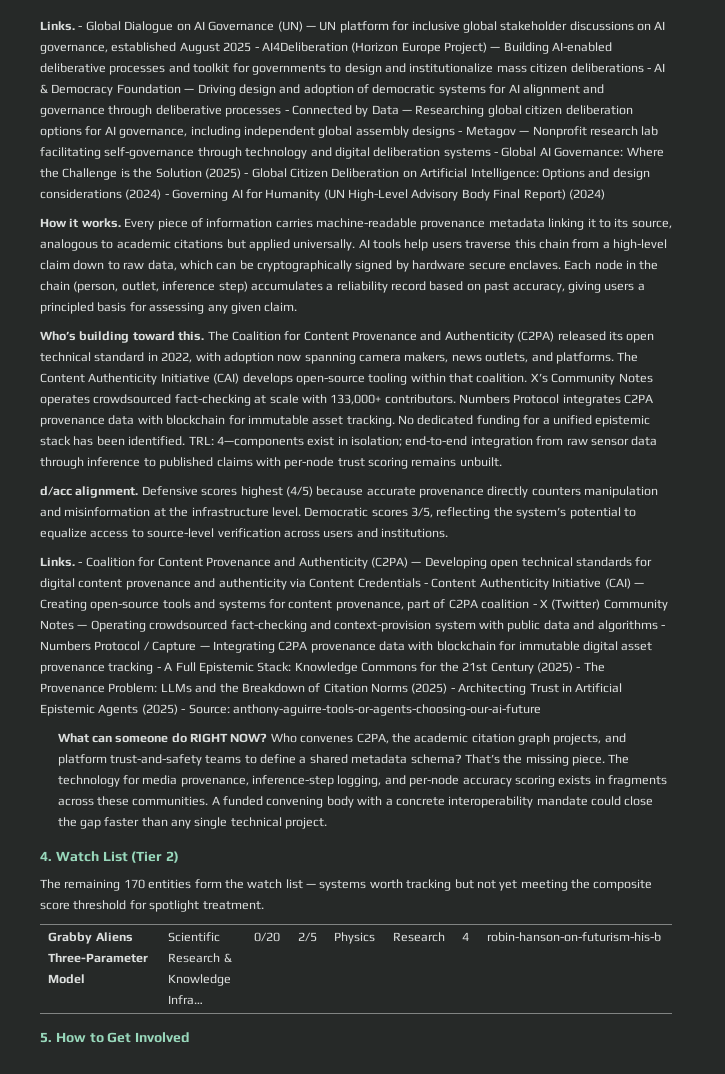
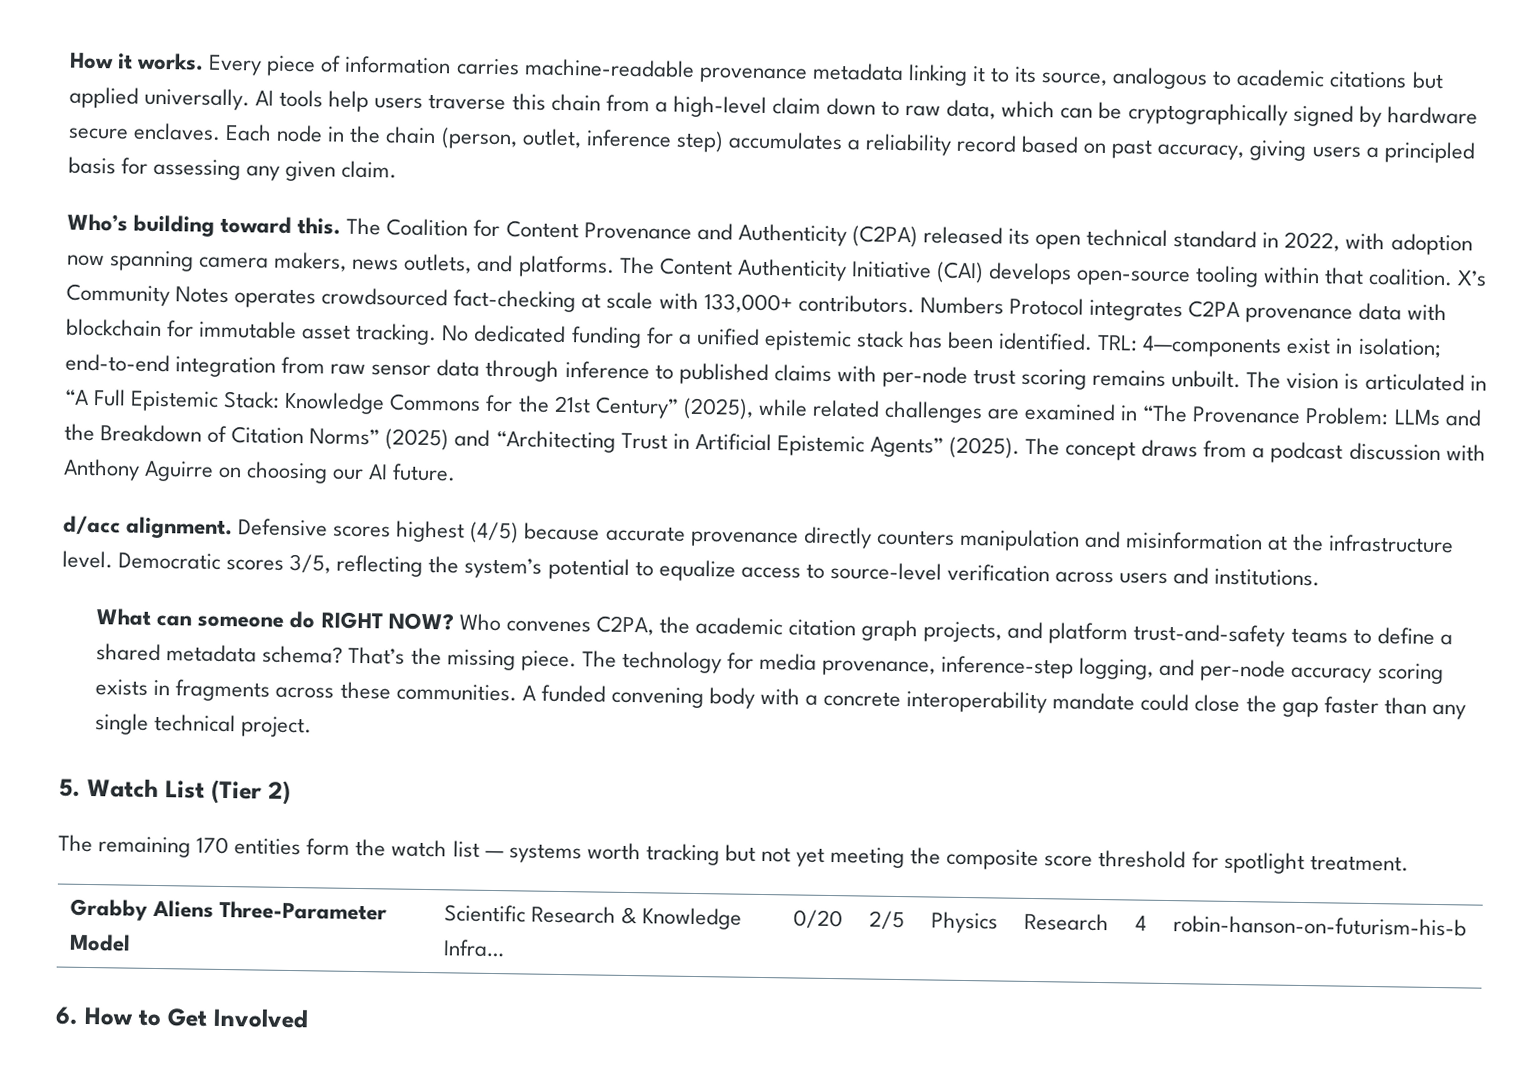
- Links. - Global Dialogue on AI Governance (UN) — UN platform for inclusive global stakeholder discussions on AI governance, established August 2025 - AI4Deliberation (Horizon Europe Project) — Building AI-enabled deliberative processes and toolkit for governments to design and institutionalize mass citizen deliberations - AI & Democracy Foundation — Driving design and adoption of democratic systems for AI alignment and governance through deliberative processes - Connected by Data — Researching global citizen deliberation options for AI governance, including independent global assembly designs - Metagov — Nonprofit research lab facilitating self-governance through technology and digital deliberation systems - Global AI Governance: Where the Challenge is the Solution (2025) - Global Citizen Deliberation on Artificial Intelligence: Options and design considerations (2024) - Governing AI for Humanity (UN High-Level Advisory Body Final Report) (2024)
+ The vision is articulated in “A Full Epistemic Stack: Knowledge Commons for the 21st Century” (2025), while related challenges are examined in “The Provenance Problem: LLMs and the Breakdown of Citation Norms” (2025) and “Architecting Trust in Artificial Epistemic Agents” (2025). The concept draws from a podcast discussion with Anthony Aguirre on choosing our AI future.
- Links. - Coalition for Content Provenance and Authenticity (C2PA) — Developing open technical standards for digital content provenance and authenticity via Content Credentials - Content Authenticity Initiative (CAI) — Creating open-source tools and systems for content provenance, part of C2PA coalition - X (Twitter) Community Notes — Operating crowdsourced fact-checking and context-provision system with public data and algorithms - Numbers Protocol / Capture — Integrating C2PA provenance data with blockchain for immutable digital asset provenance tracking - A Full Epistemic Stack: Knowledge Commons for the 21st Century (2025) - The Provenance Problem: LLMs and the Breakdown of Citation Norms (2025) - Architecting Trust in Artificial Epistemic Agents (2025) - Source: anthony-aguirre-tools-or-agents-choosing-our-ai-future
- 4. Watch List (Tier 2)
+ 5. Watch List (Tier 2)
- 5. How to Get Involved
+ 6. How to Get Involved

